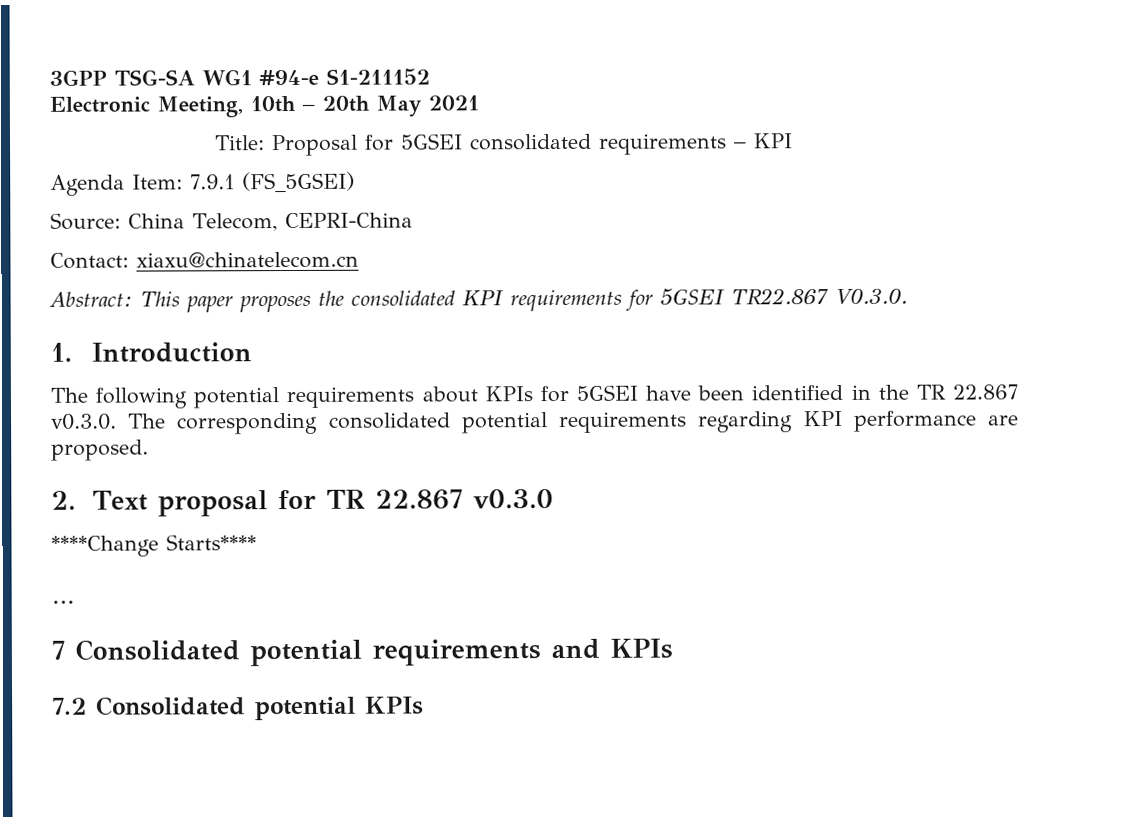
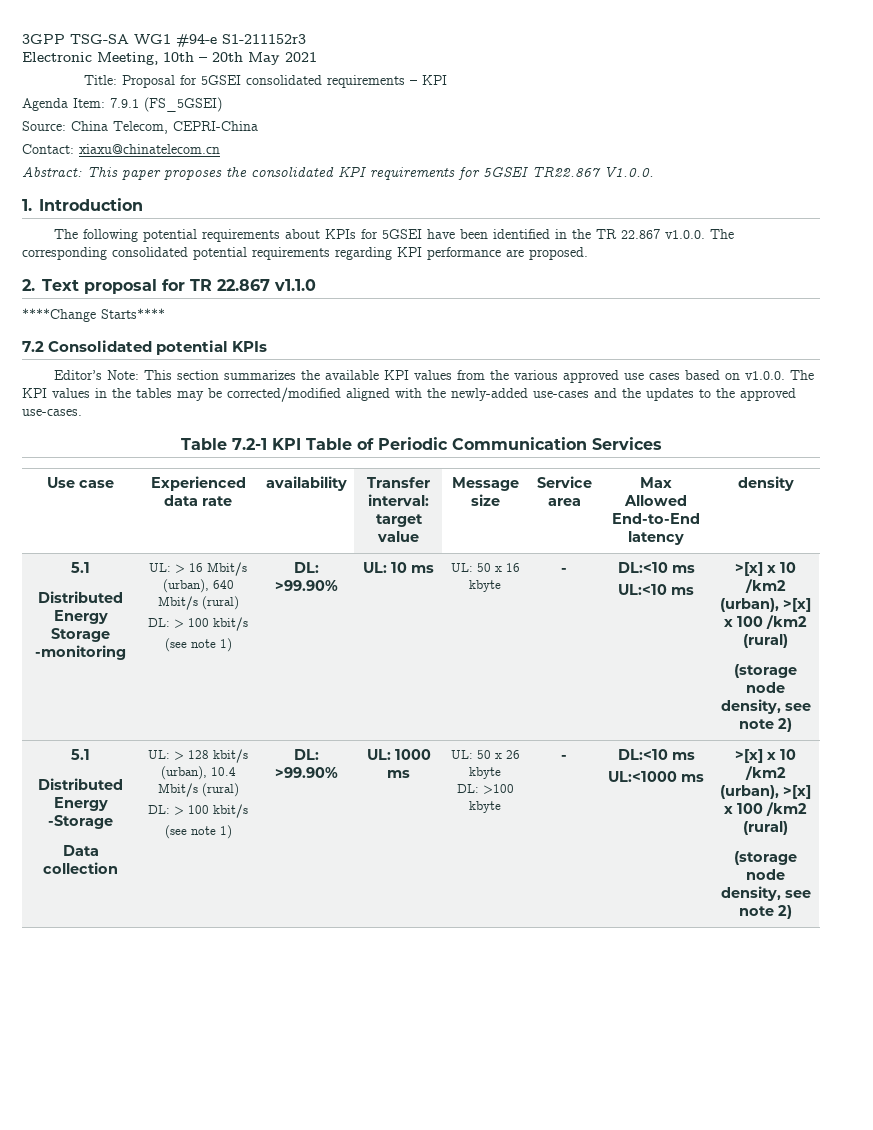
- 3GPP TSG-SA WG1 #94-e S1-211152
+ 3GPP TSG-SA WG1 #94-e S1-211152r3
- Abstract: This paper proposes the consolidated KPI requirements for 5GSEI TR22.867 V0.3.0.
+ Abstract: This paper proposes the consolidated KPI requirements for 5GSEI TR22.867 V1.0.0.
- The following potential requirements about KPIs for 5GSEI have been identified in the TR 22.867 v0.3.0. The corresponding consolidated potential requirements regarding KPI performance are proposed.
+ The following potential requirements about KPIs for 5GSEI have been identified in the TR 22.867 v1.0.0. The corresponding consolidated potential requirements regarding KPI performance are proposed.
- 2. Text proposal for TR 22.867 v0.3.0
+ 2. Text proposal for TR 22.867 v1.1.0
- …
- 7 Consolidated potential requirements and KPIs
  7.2 Consolidated potential KPIs
+ Editor’s Note: This section summarizes the available KPI values from the various approved use cases based on v1.0.0. The KPI values in the tables may be corrected/modified aligned with the newly-added use-cases and the updates to the approved use-cases.
+ Table 7.2-1 KPI Table of Periodic Communication Services
+ Use case | Experienced data rate | availability | Transfer interval: target value | Message size | Service area | Max Allowed End-to-End latency | density
+ 5.1
+ Distributed Energy Storage -monitoring | UL: > 16 Mbit/s (urban), 640 Mbit/s (rural)
+ DL: > 100 kbit/s
+ (see note 1) | DL: >99.90% | UL: 10 ms | UL: 50 x 16 kbyte | - | DL:<10 ms
+ UL:<10 ms | >[x] x 10 /km2 (urban), >[x] x 100 /km2 (rural)
+ (storage node density, see note 2)
+ 5.1
+ Distributed Energy -Storage
+ Data collection | UL: > 128 kbit/s (urban), 10.4 Mbit/s (rural)
+ DL: > 100 kbit/s
+ (see note 1) | DL: >99.90% | UL: 1000 ms | UL: 50 x 26 kbyte
+ DL: >100 kbyte | - | DL:<10 ms
+ UL:<1000 ms | >[x] x 10 /km2 (urban), >[x] x 100 /km2 (rural)
+ (storage node density, see note 2)

